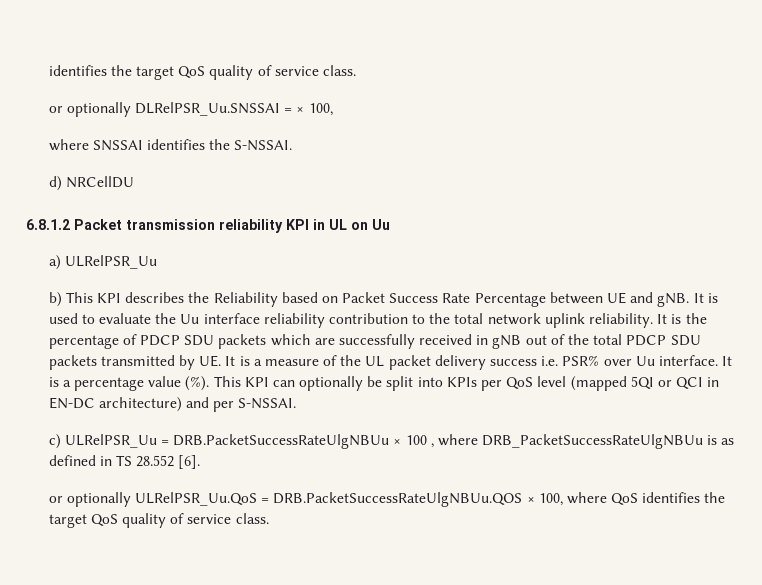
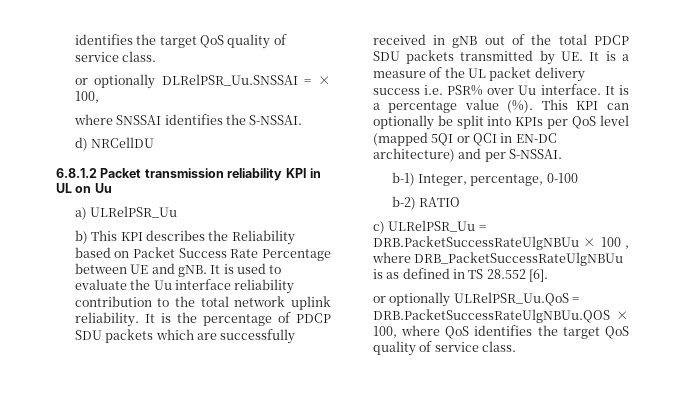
+ b-1) Integer, percentage, 0-100
+ b-2) RATIO

